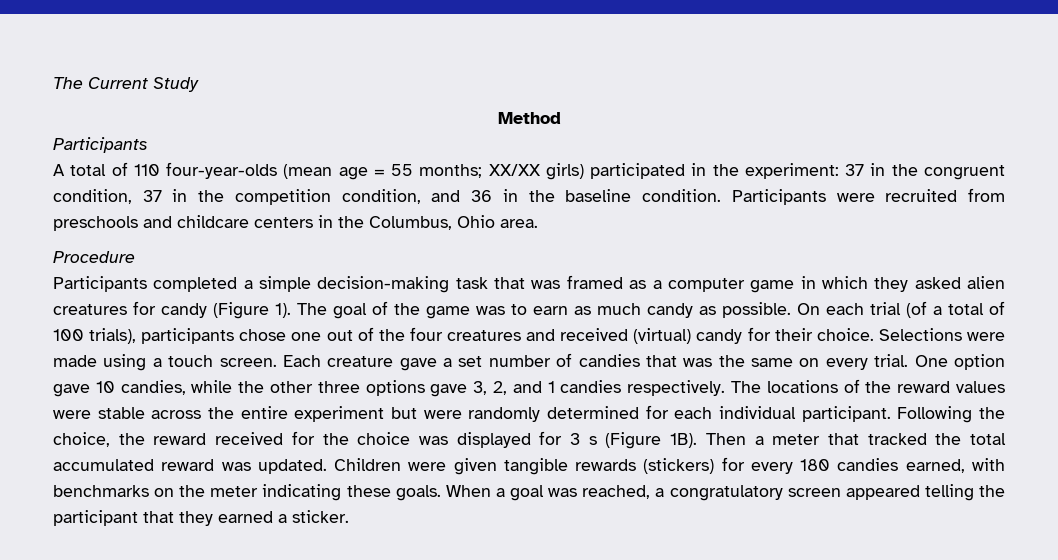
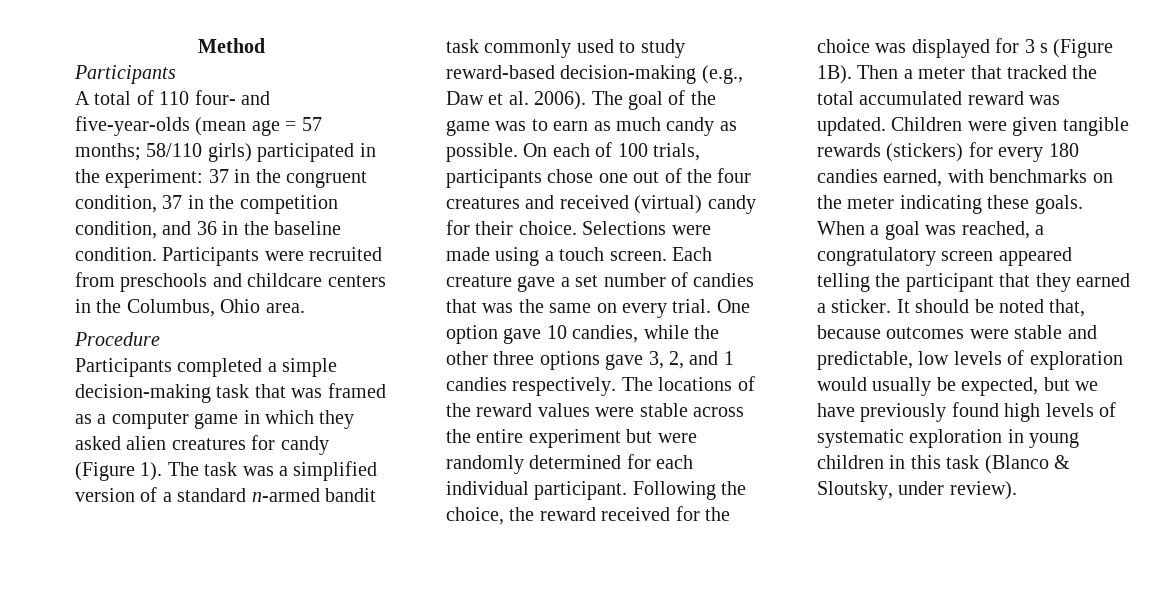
- The Current Study
- A total of 110 four-year-olds (mean age = 55 months; XX/XX girls) participated in the experiment: 37 in the congruent condition, 37 in the competition condition, and 36 in the baseline condition.
+ A total of 110 four- and five-year-olds (mean age = 57 months; 58/110 girls) participated in the experiment: 37 in the congruent condition, 37 in the competition condition, and 36 in the baseline condition.
- The goal of the game was to earn as much candy as possible.
+ The task was a simplified version of a standard n-armed bandit task commonly used to study reward-based decision-making (e.g., Daw et al. 2006). The goal of the game was to earn as much candy as possible.
- On each trial (of a total of 100 trials), participants chose one out of the four creatures and received (virtual) candy for their choice.
+ On each of 100 trials, participants chose one out of the four creatures and received (virtual) candy for their choice.
+ It should be noted that, because outcomes were stable and predictable, low levels of exploration would usually be expected, but we have previously found high levels of systematic exploration in young children in this task (Blanco & Sloutsky, under review).

